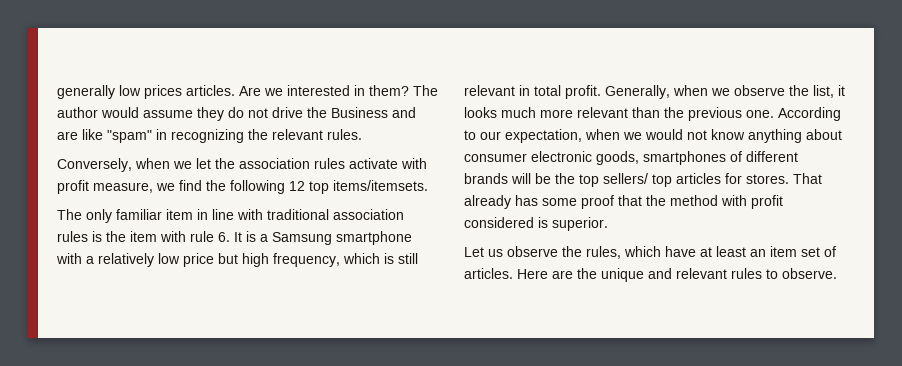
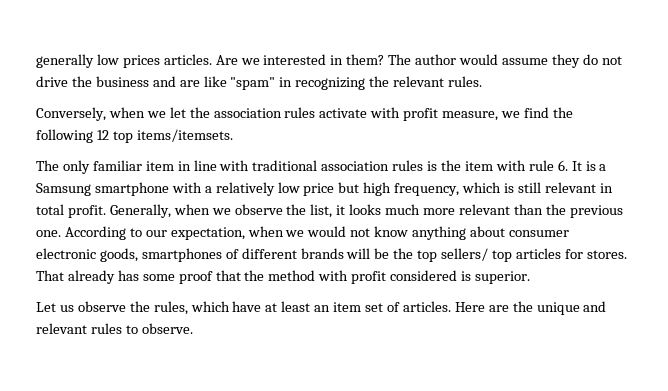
- The author would assume they do not drive the Business and are like "spam" in recognizing the relevant rules.
+ The author would assume they do not drive the business and are like "spam" in recognizing the relevant rules.

